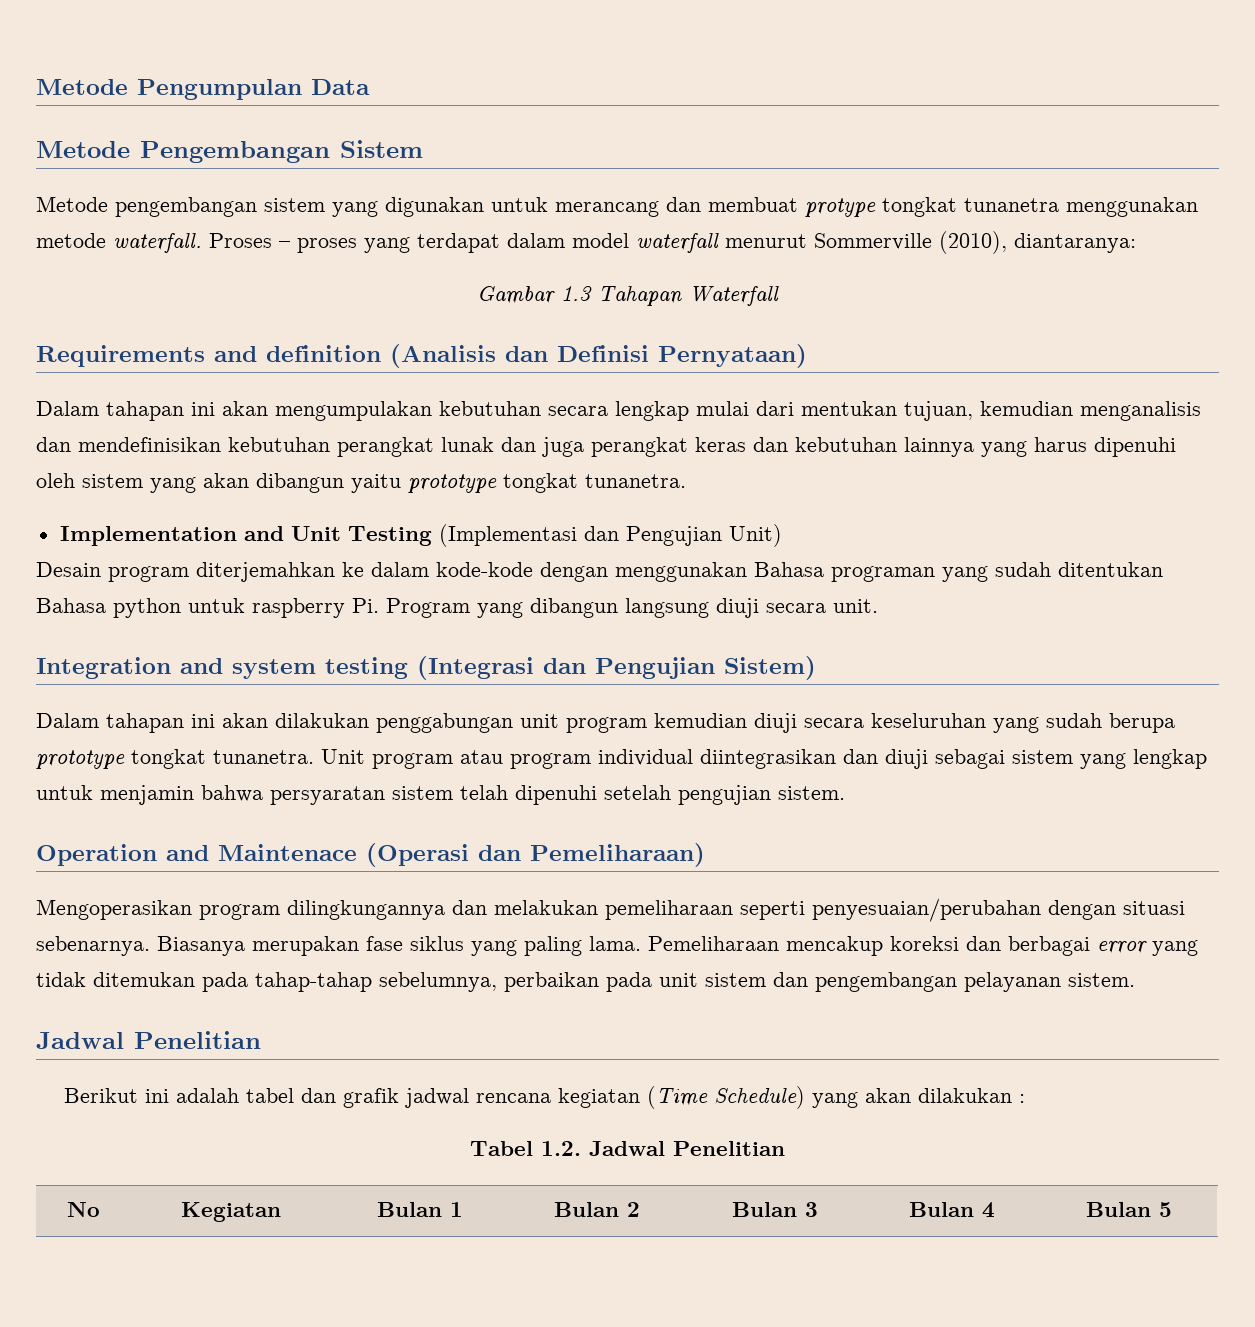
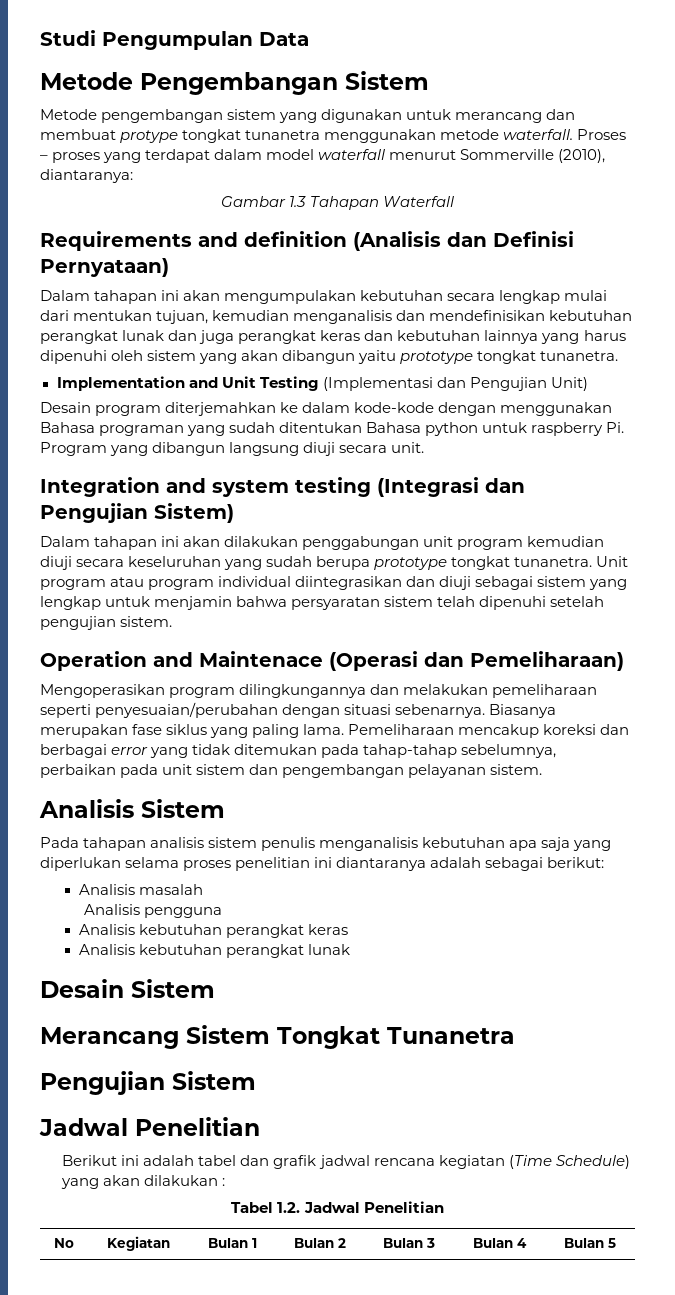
- Metode Pengumpulan Data
+ Studi Pengumpulan Data
+ Analisis Sistem
+ Pada tahapan analisis sistem penulis menganalisis kebutuhan apa saja yang diperlukan selama proses penelitian ini diantaranya adalah sebagai berikut:
+ Analisis masalah
+ Analisis pengguna
+ Analisis kebutuhan perangkat keras
+ Analisis kebutuhan perangkat lunak
+ Desain Sistem
+ Merancang Sistem Tongkat Tunanetra
+ Pengujian Sistem

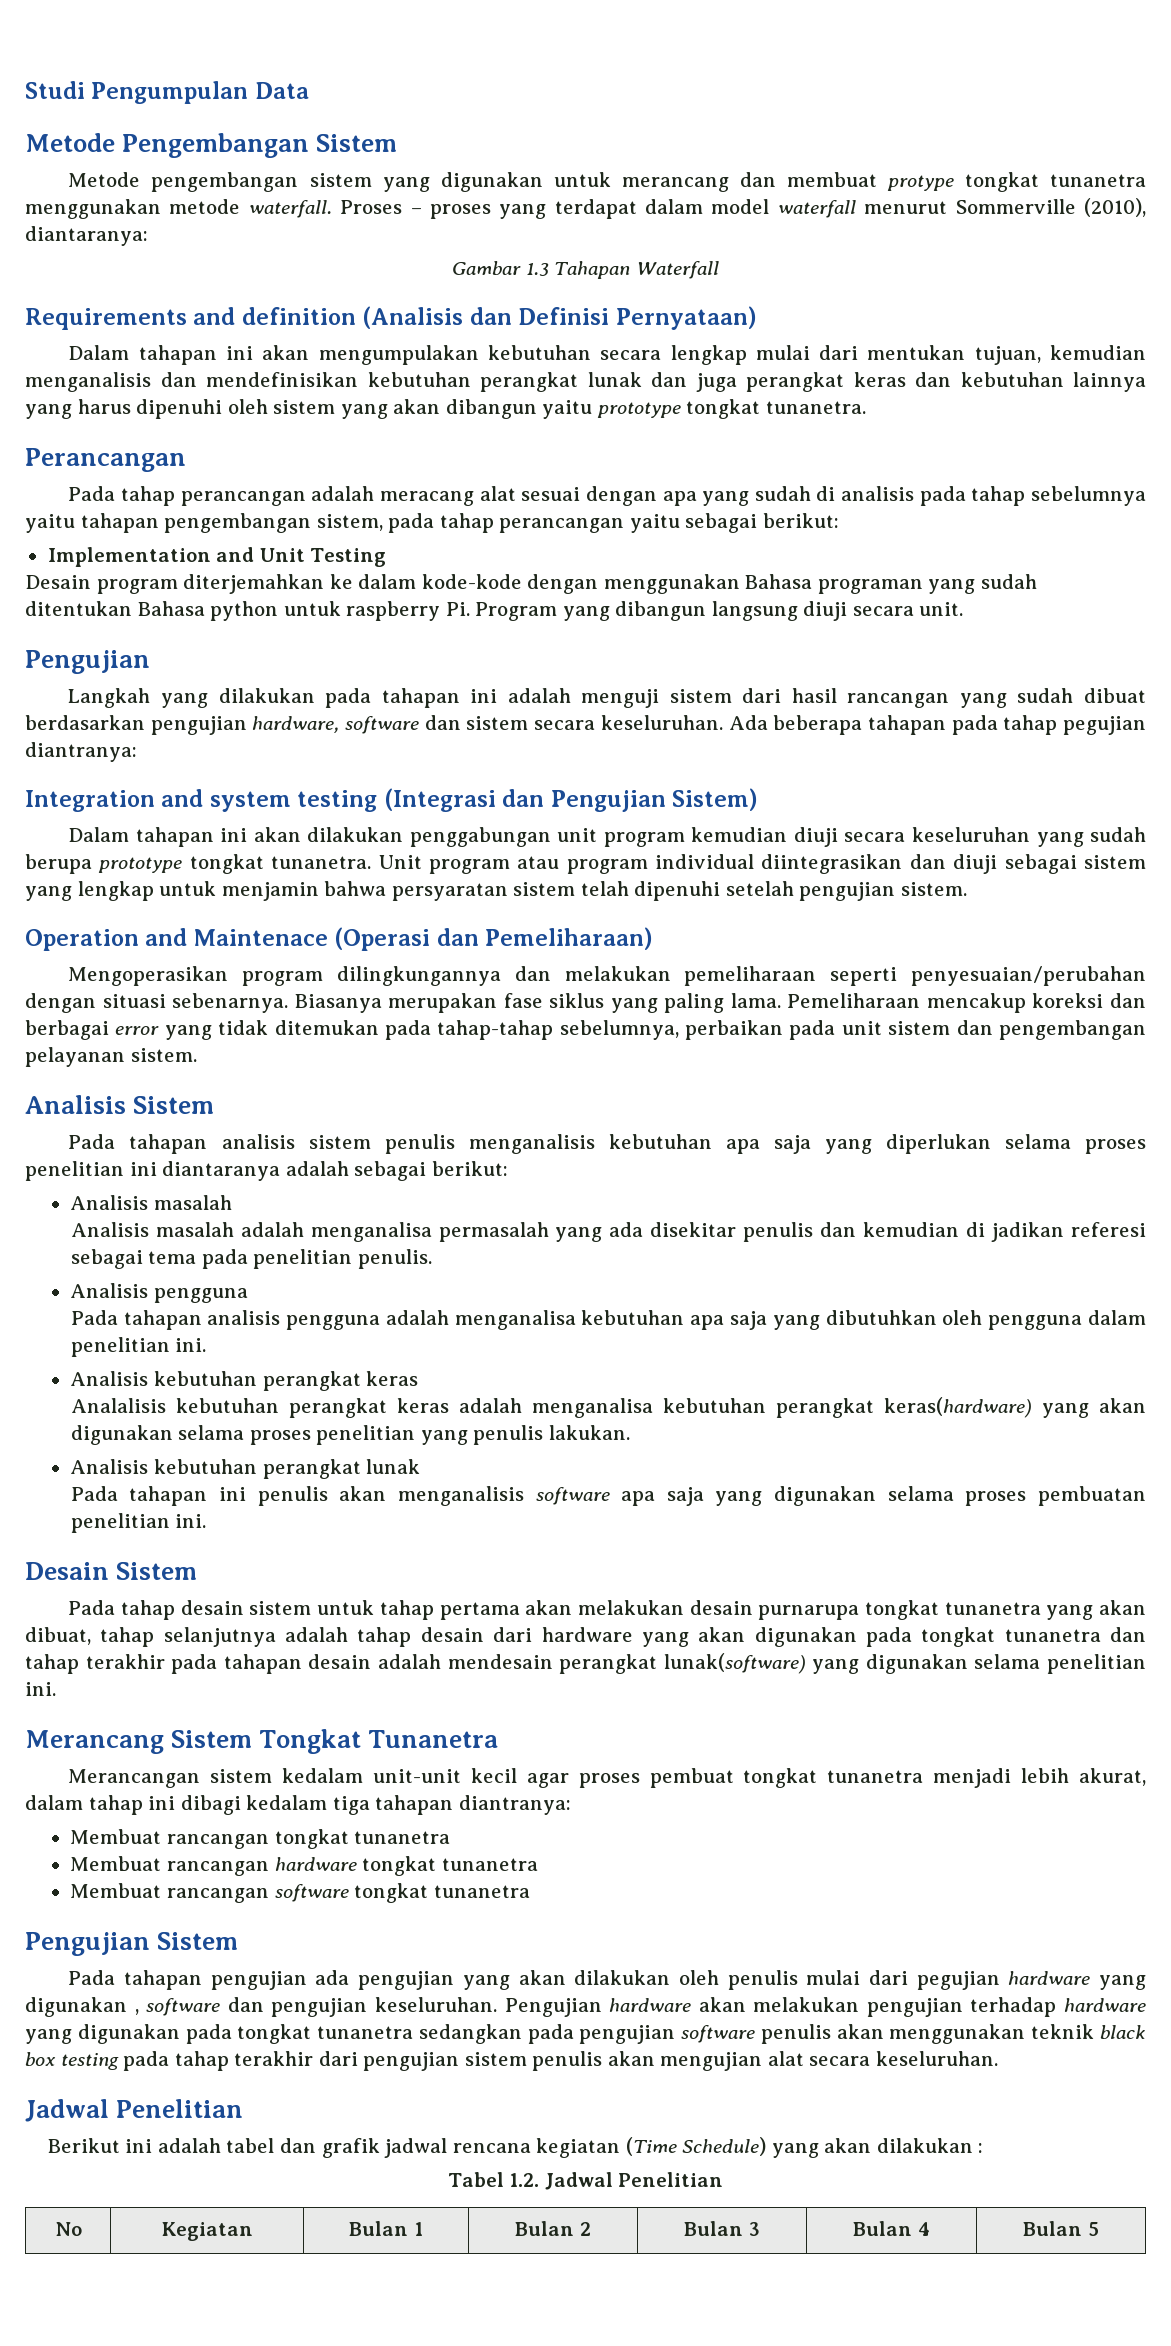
+ Perancangan
+ Pada tahap perancangan adalah meracang alat sesuai dengan apa yang sudah di analisis pada tahap sebelumnya yaitu tahapan pengembangan sistem, pada tahap perancangan yaitu sebagai berikut:
- Implementation and Unit Testing (Implementasi dan Pengujian Unit)
+ Implementation and Unit Testing
  Desain program diterjemahkan ke dalam kode-kode dengan menggunakan Bahasa programan yang sudah ditentukan Bahasa python untuk raspberry Pi. Program yang dibangun langsung diuji secara unit.
+ Pengujian
+ Langkah yang dilakukan pada tahapan ini adalah menguji sistem dari hasil rancangan yang sudah dibuat berdasarkan pengujian hardware, software dan sistem secara keseluruhan. Ada beberapa tahapan pada tahap pegujian diantranya:
+ Analisis masalah adalah menganalisa permasalah yang ada disekitar penulis dan kemudian di jadikan referesi sebagai tema pada penelitian penulis.
  Analisis pengguna
+ Pada tahapan analisis pengguna adalah menganalisa kebutuhan apa saja yang dibutuhkan oleh pengguna dalam penelitian ini.
  Analisis kebutuhan perangkat keras
+ Analalisis kebutuhan perangkat keras adalah menganalisa kebutuhan perangkat keras(hardware) yang akan digunakan selama proses penelitian yang penulis lakukan.
  Analisis kebutuhan perangkat lunak
+ Pada tahapan ini penulis akan menganalisis software apa saja yang digunakan selama proses pembuatan penelitian ini.
  Desain Sistem
+ Pada tahap desain sistem untuk tahap pertama akan melakukan desain purnarupa tongkat tunanetra yang akan dibuat, tahap selanjutnya adalah tahap desain dari hardware yang akan digunakan pada tongkat tunanetra dan tahap terakhir pada tahapan desain adalah mendesain perangkat lunak(software) yang digunakan selama penelitian ini.
  Merancang Sistem Tongkat Tunanetra
+ Merancangan sistem kedalam unit-unit kecil agar proses pembuat tongkat tunanetra menjadi lebih akurat, dalam tahap ini dibagi kedalam tiga tahapan diantranya:
+ Membuat rancangan tongkat tunanetra
+ Membuat rancangan hardware tongkat tunanetra
+ Membuat rancangan software tongkat tunanetra
  Pengujian Sistem
+ Pada tahapan pengujian ada pengujian yang akan dilakukan oleh penulis mulai dari pegujian hardware yang digunakan , software dan pengujian keseluruhan. Pengujian hardware akan melakukan pengujian terhadap hardware yang digunakan pada tongkat tunanetra sedangkan pada pengujian software penulis akan menggunakan teknik black box testing pada tahap terakhir dari pengujian sistem penulis akan mengujian alat secara keseluruhan.

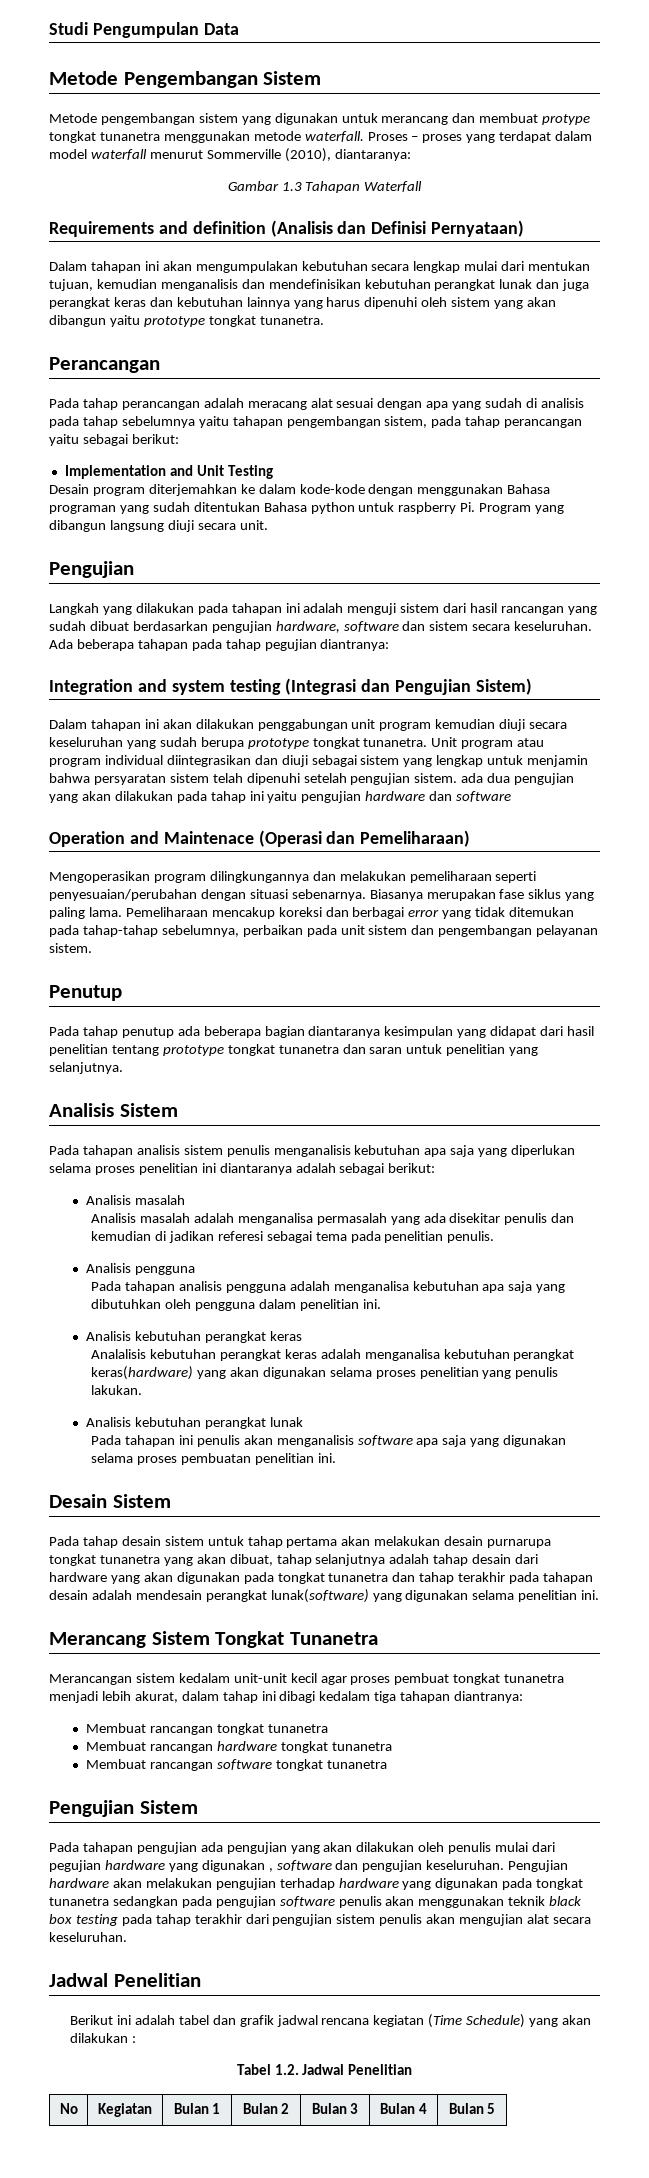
- Unit program atau program individual diintegrasikan dan diuji sebagai sistem yang lengkap untuk menjamin bahwa persyaratan sistem telah dipenuhi setelah pengujian sistem.
+ Unit program atau program individual diintegrasikan dan diuji sebagai sistem yang lengkap untuk menjamin bahwa persyaratan sistem telah dipenuhi setelah pengujian sistem. ada dua pengujian yang akan dilakukan pada tahap ini yaitu pengujian hardware dan software
+ Penutup
+ Pada tahap penutup ada beberapa bagian diantaranya kesimpulan yang didapat dari hasil penelitian tentang prototype tongkat tunanetra dan saran untuk penelitian yang selanjutnya.

